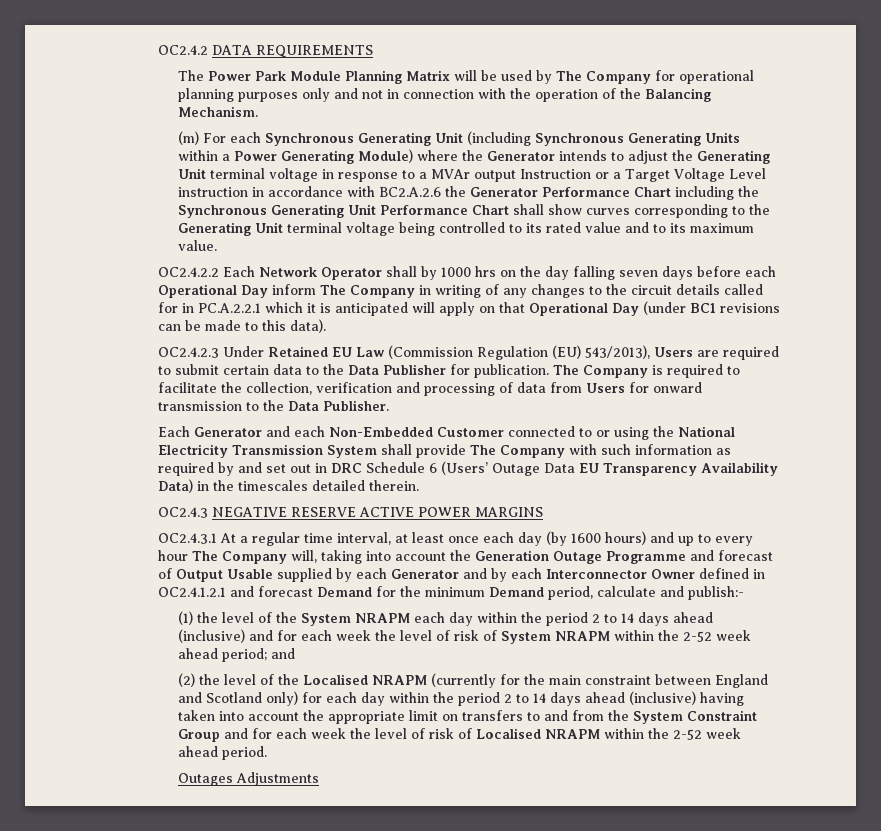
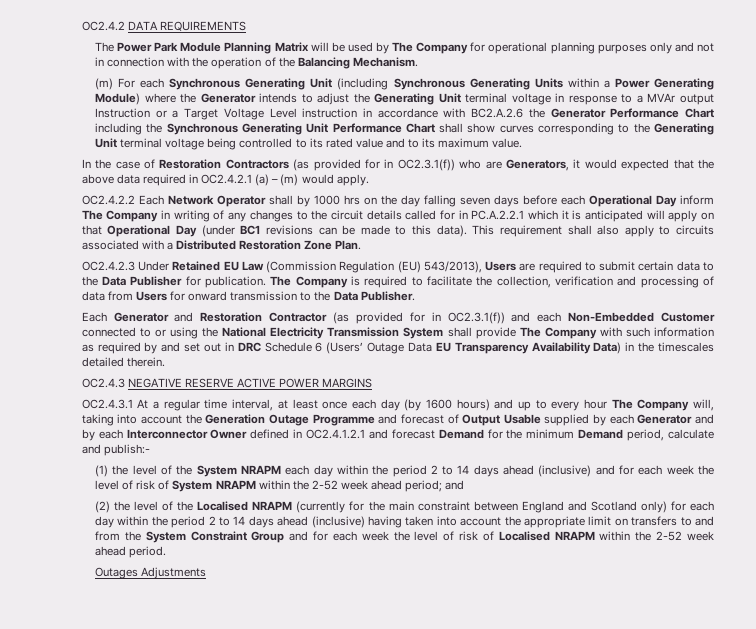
+ In the case of Restoration Contractors (as provided for in OC2.3.1(f)) who are Generators, it would expected that the above data required in OC2.4.2.1 (a) – (m) would apply.
+ This requirement shall also apply to circuits associated with a Distributed Restoration Zone Plan.
- Each Generator and each Non-Embedded Customer connected to or using the National Electricity Transmission System shall provide The Company with such information as required by and set out in DRC Schedule 6 (Users’ Outage Data EU Transparency Availability Data) in the timescales detailed therein.
+ Each Generator and Restoration Contractor (as provided for in OC2.3.1(f)) and each Non-Embedded Customer connected to or using the National Electricity Transmission System shall provide The Company with such information as required by and set out in DRC Schedule 6 (Users’ Outage Data EU Transparency Availability Data) in the timescales detailed therein.

